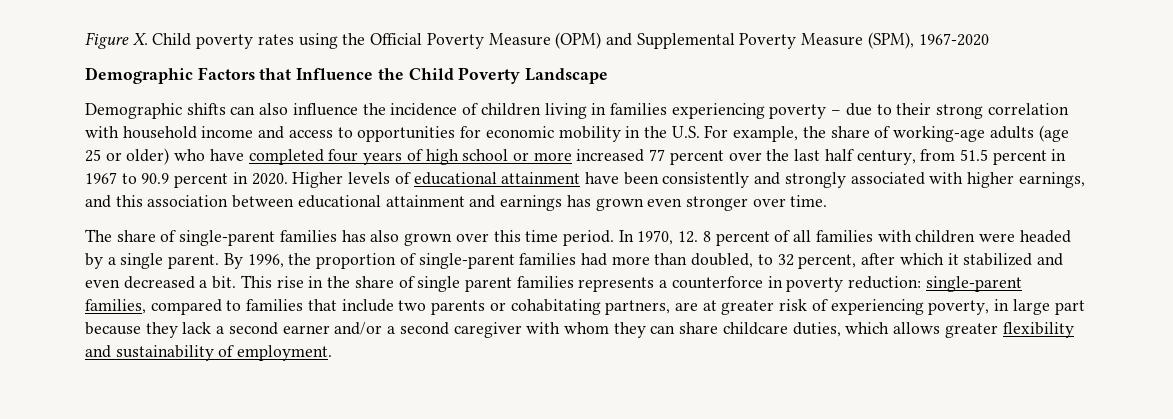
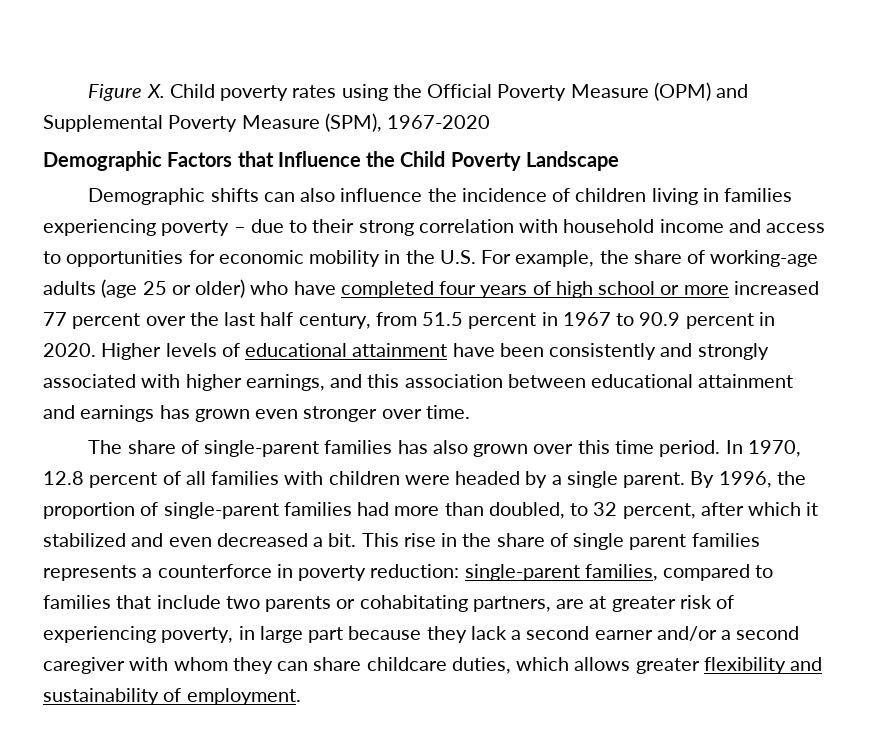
- In 1970, 12. 8 percent of all families with children were headed by a single parent.
+ In 1970, 12.8 percent of all families with children were headed by a single parent.

